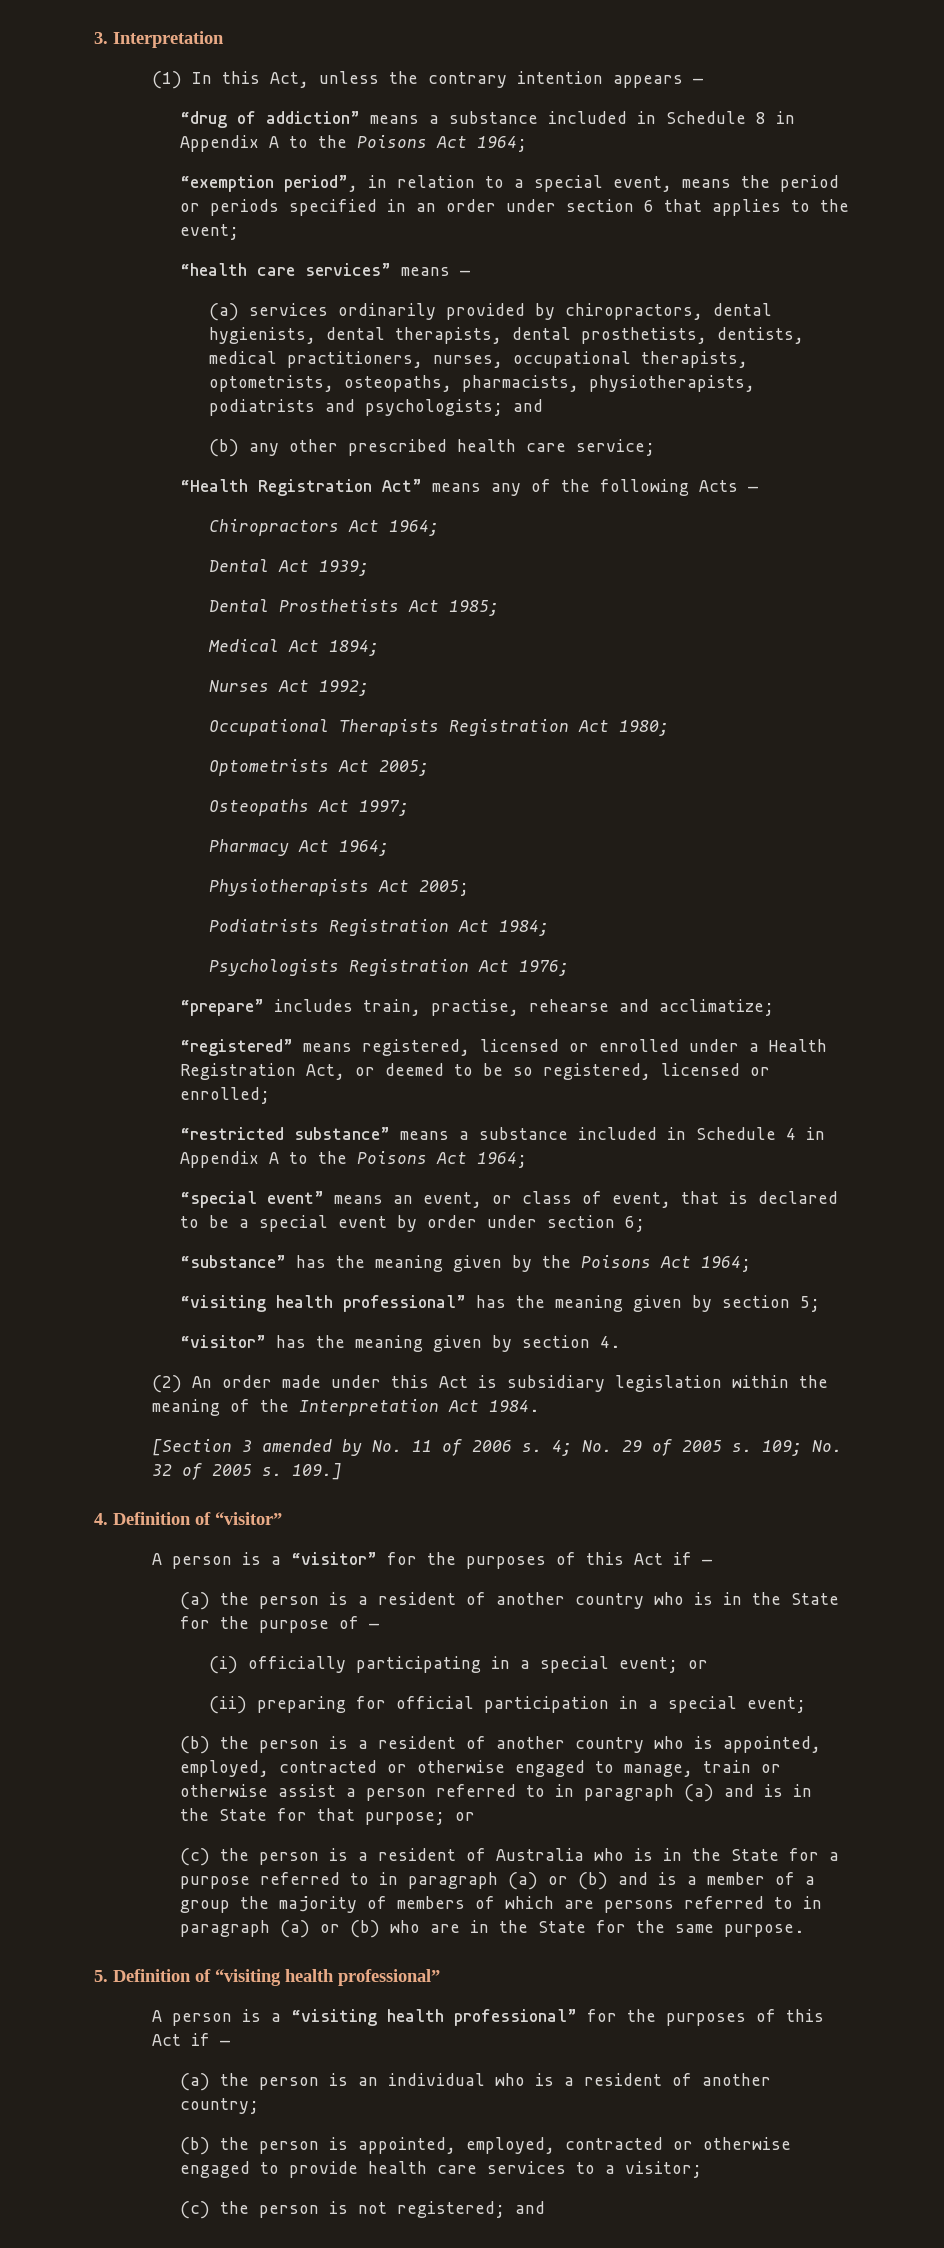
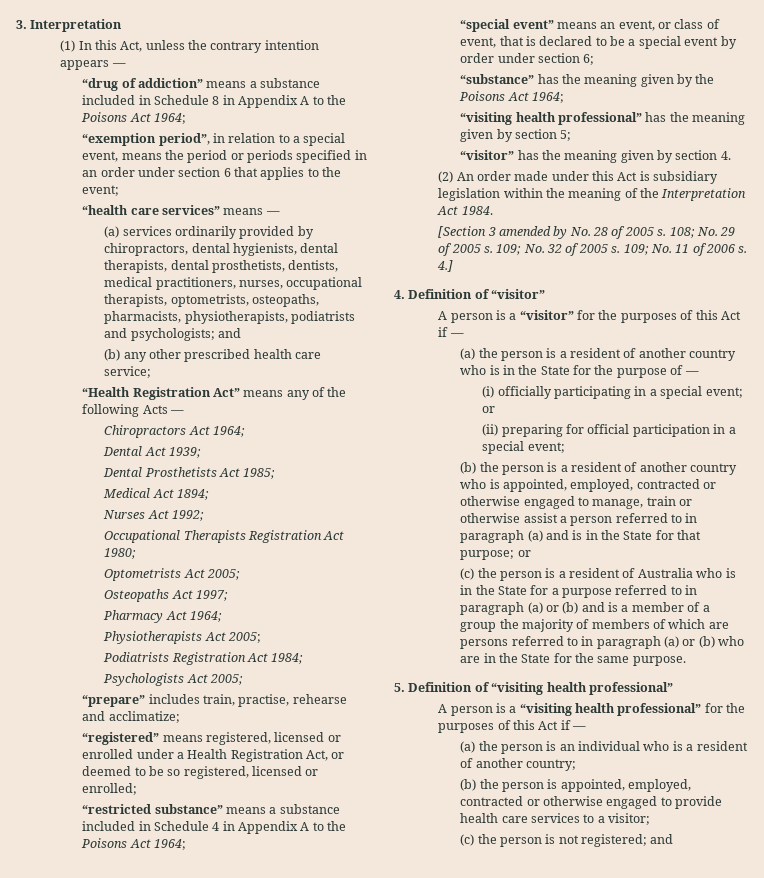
- Psychologists Registration Act 1976;
+ Psychologists Act 2005;
- [Section 3 amended by No. 11 of 2006 s. 4; No. 29 of 2005 s.
+ [Section 3 amended by No. 28 of 2005 s. 108; No. 29 of 2005 s.
- 109.]
+ 109; No. 11 of 2006 s. 4.]

